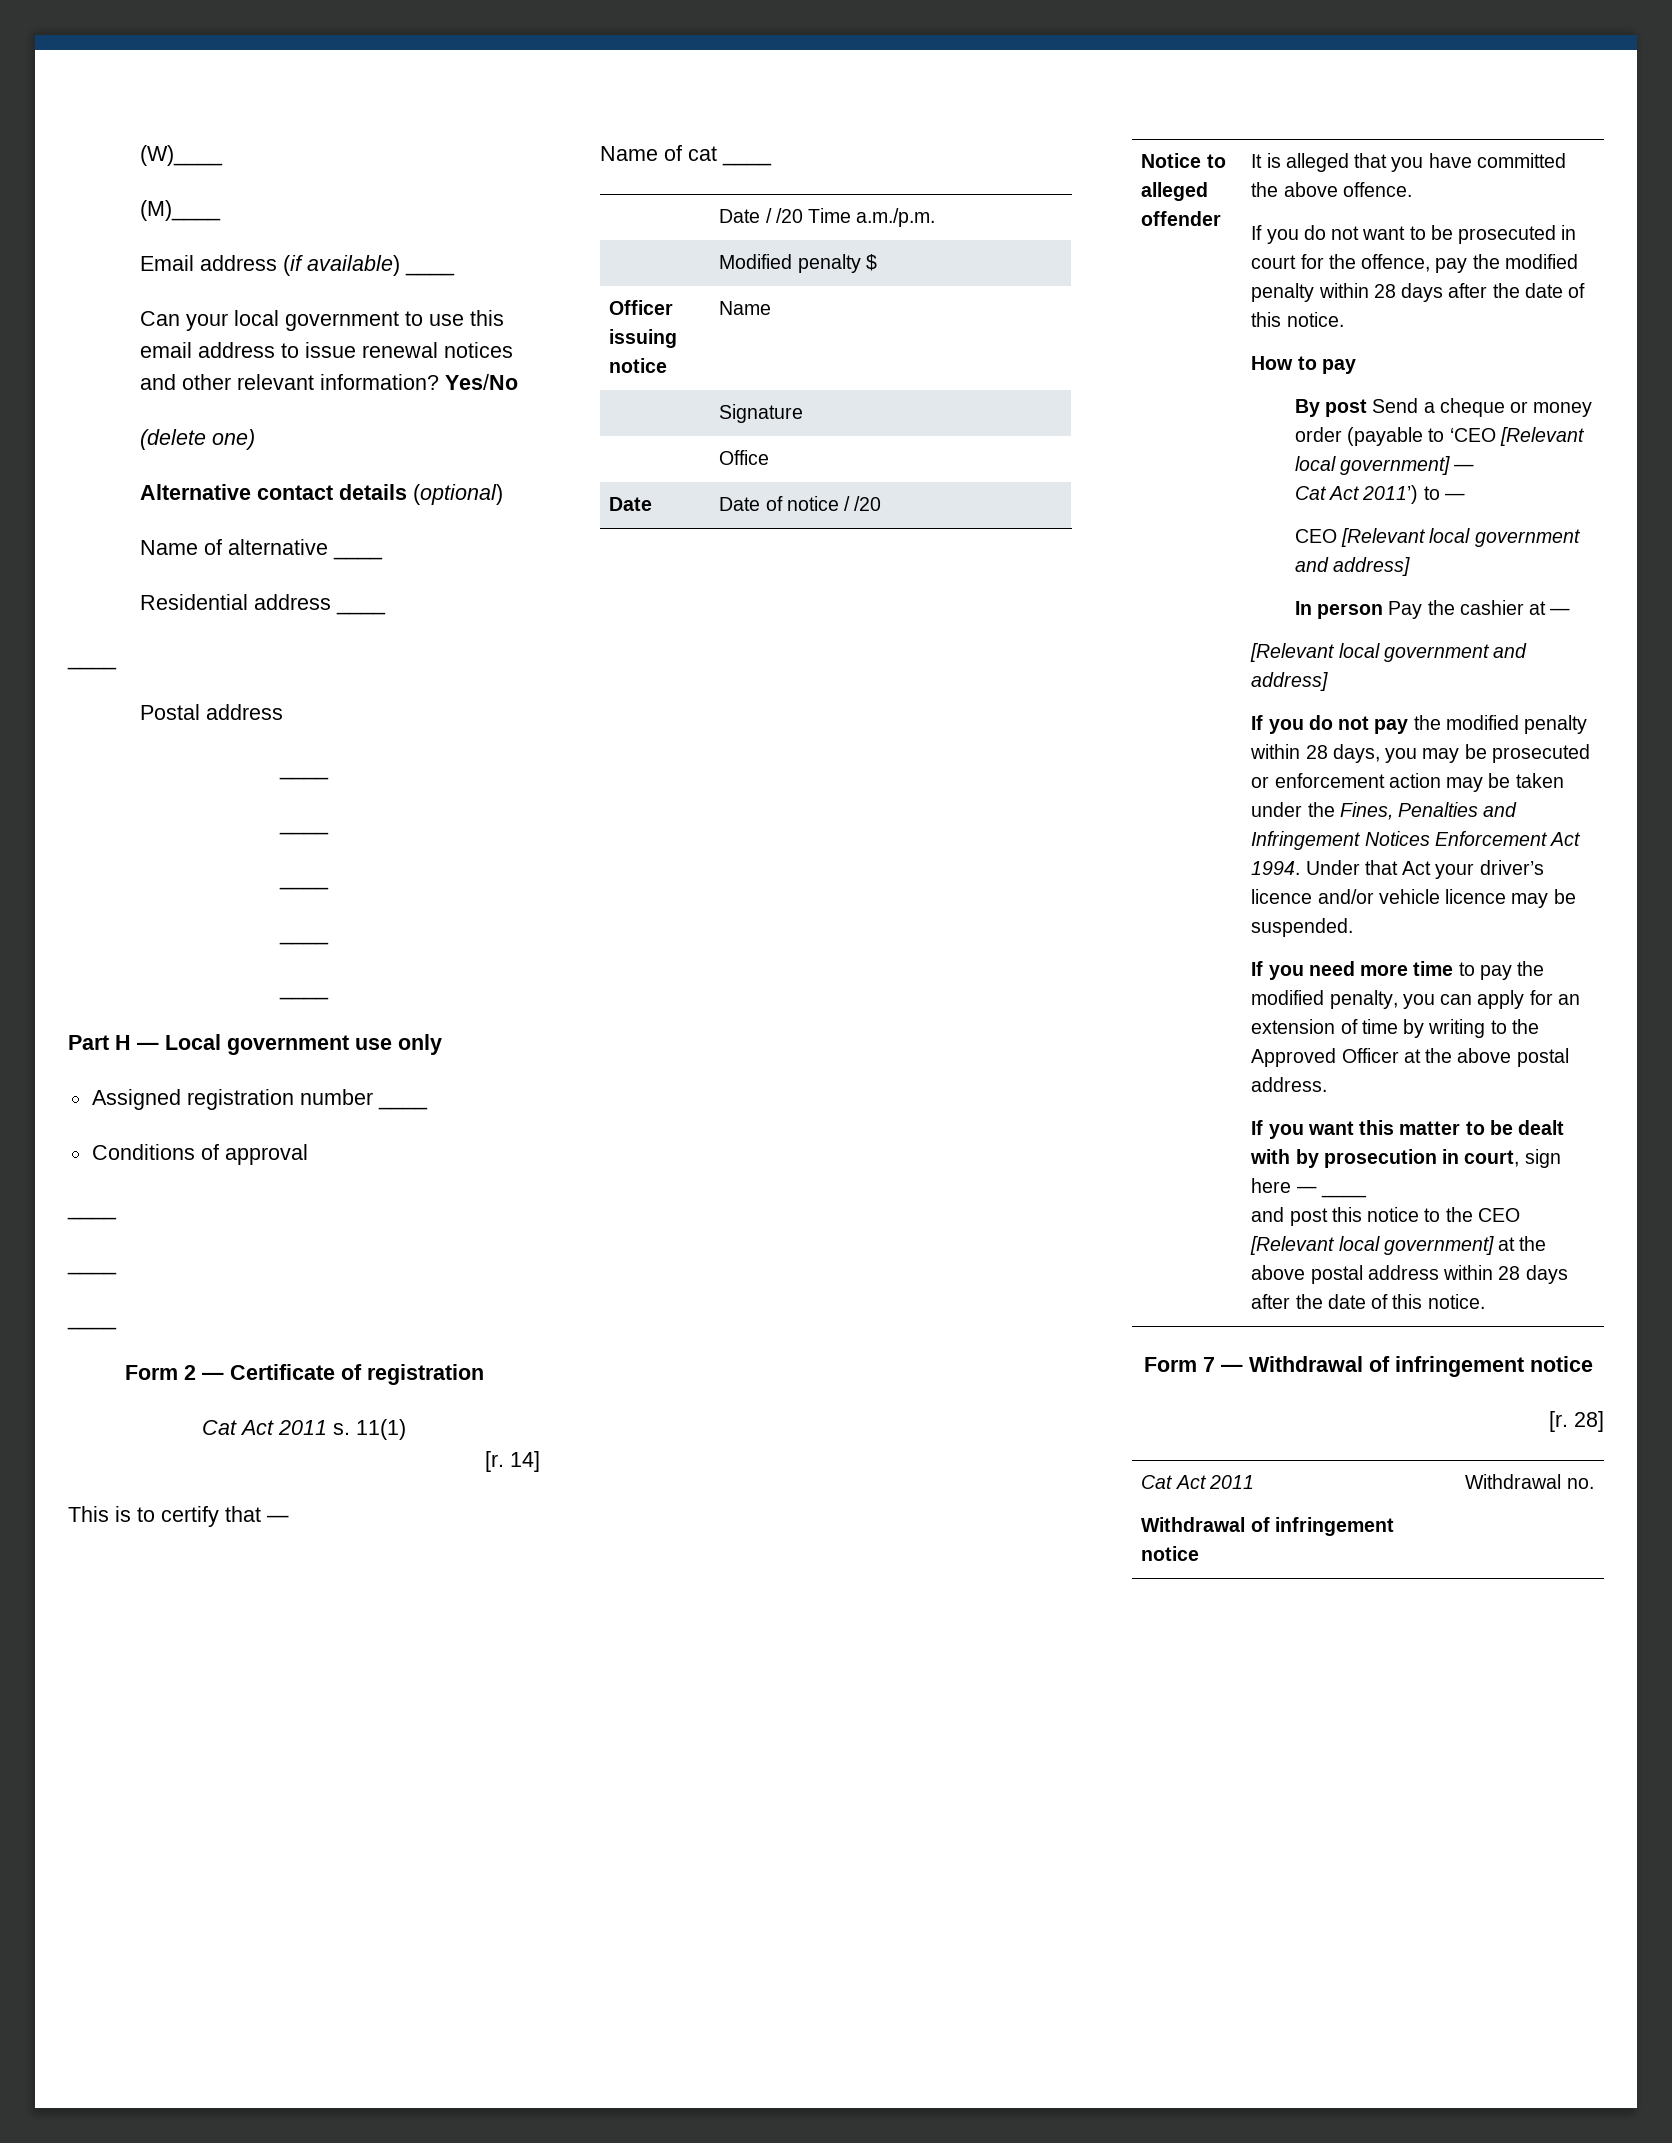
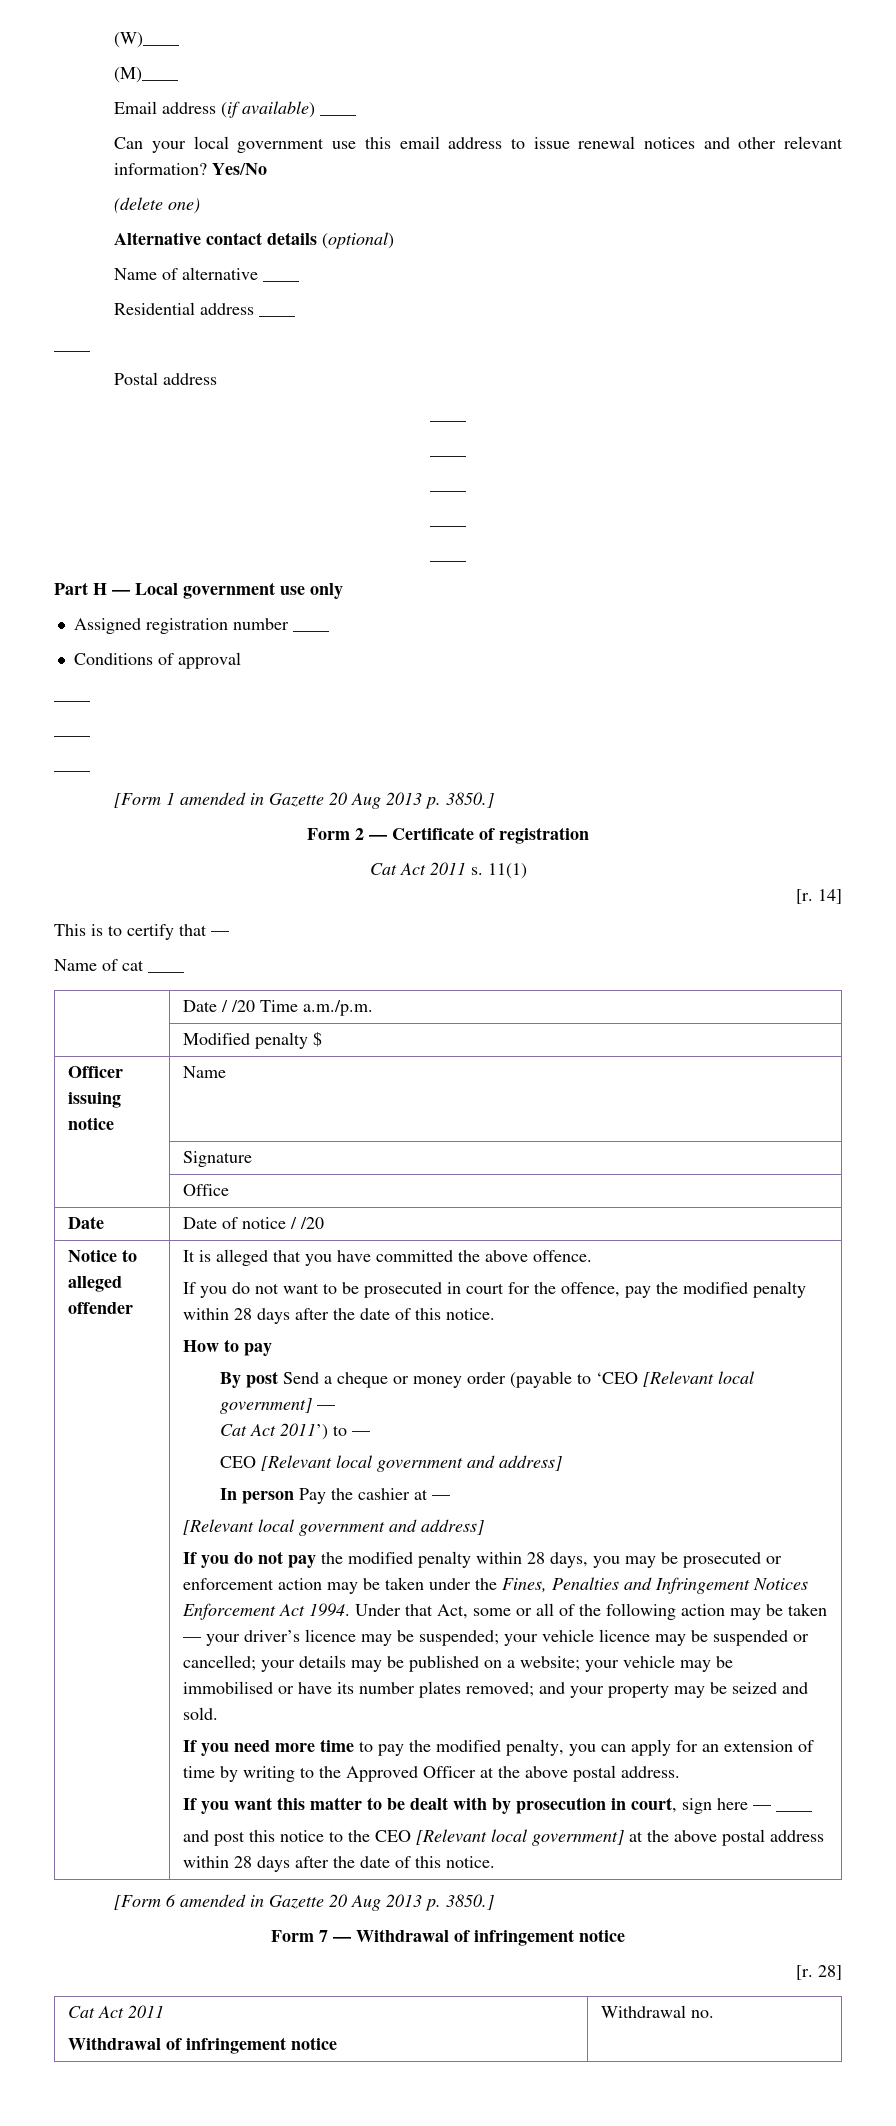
- Can your local government to use this email address to issue renewal notices and other relevant information?
+ Can your local government use this email address to issue renewal notices and other relevant information?
+ [Form 1 amended in Gazette 20 Aug 2013 p. 3850.]
- Under that Act your driver’s licence and/or vehicle licence may be suspended.
+ Under that Act, some or all of the following action may be taken — your driver’s licence may be suspended; your vehicle licence may be suspended or cancelled; your details may be published on a website; your vehicle may be immobilised or have its number plates removed; and your property may be seized and sold.
+ [Form 6 amended in Gazette 20 Aug 2013 p. 3850.]

